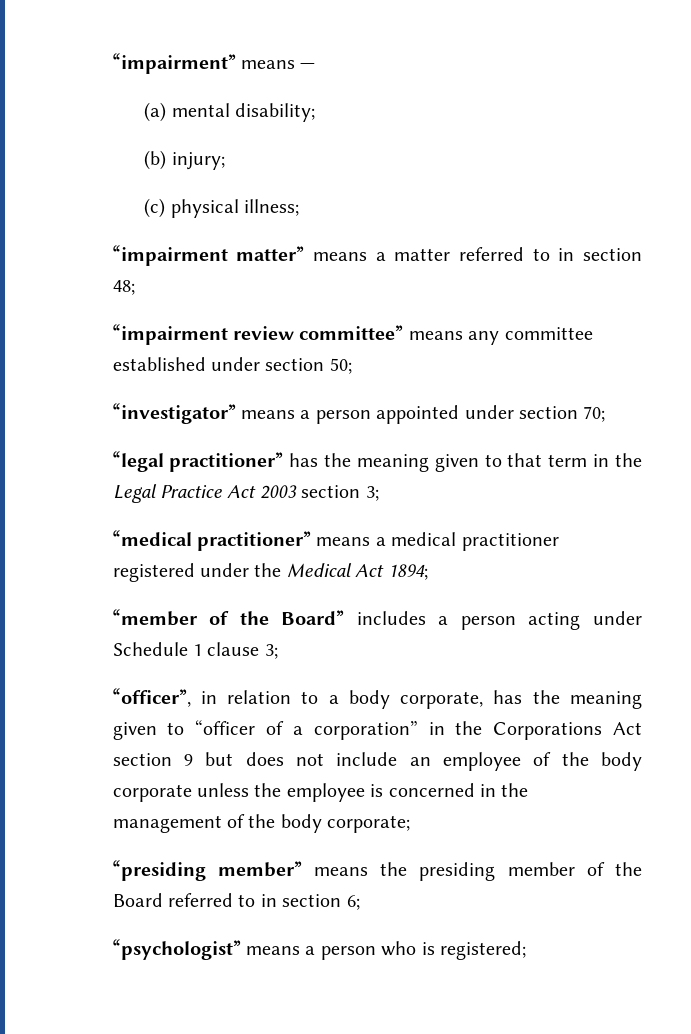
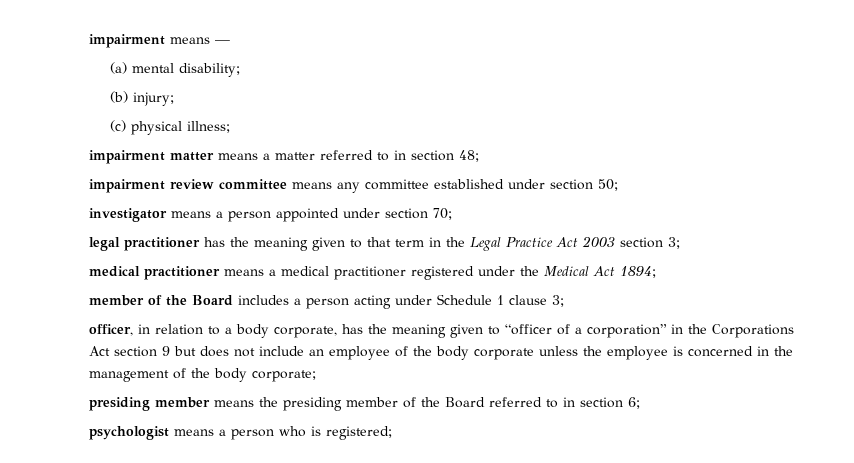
- “impairment” means —
+ impairment means —
- “impairment matter” means a matter referred to in section 48;
+ impairment matter means a matter referred to in section 48;
- “impairment review committee” means any committee established under section 50;
+ impairment review committee means any committee established under section 50;
- “investigator” means a person appointed under section 70;
+ investigator means a person appointed under section 70;
- “legal practitioner” has the meaning given to that term in the Legal Practice Act 2003 section 3;
+ legal practitioner has the meaning given to that term in the Legal Practice Act 2003 section 3;
- “medical practitioner” means a medical practitioner registered under the Medical Act 1894;
+ medical practitioner means a medical practitioner registered under the Medical Act 1894;
- “member of the Board” includes a person acting under Schedule 1 clause 3;
+ member of the Board includes a person acting under Schedule 1 clause 3;
- “officer”, in relation to a body corporate, has the meaning given to “officer of a corporation” in the Corporations Act section 9 but does not include an employee of the body corporate unless the employee is concerned in the management of the body corporate;
+ officer, in relation to a body corporate, has the meaning given to “officer of a corporation” in the Corporations Act section 9 but does not include an employee of the body corporate unless the employee is concerned in the management of the body corporate;
- “presiding member” means the presiding member of the Board referred to in section 6;
+ presiding member means the presiding member of the Board referred to in section 6;
- “psychologist” means a person who is registered;
+ psychologist means a person who is registered;

